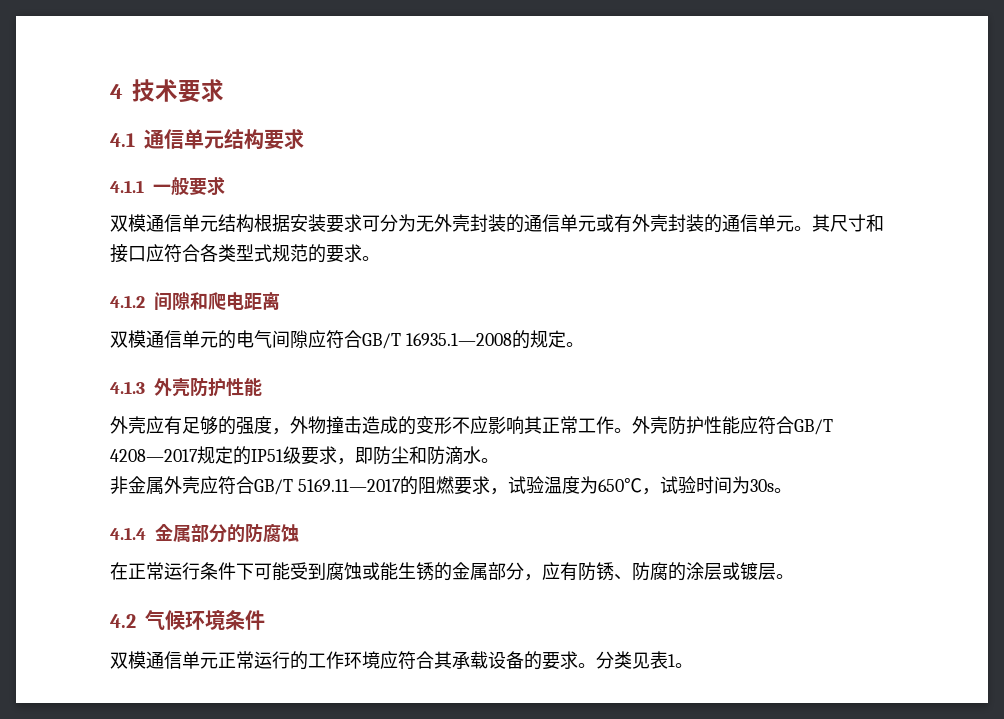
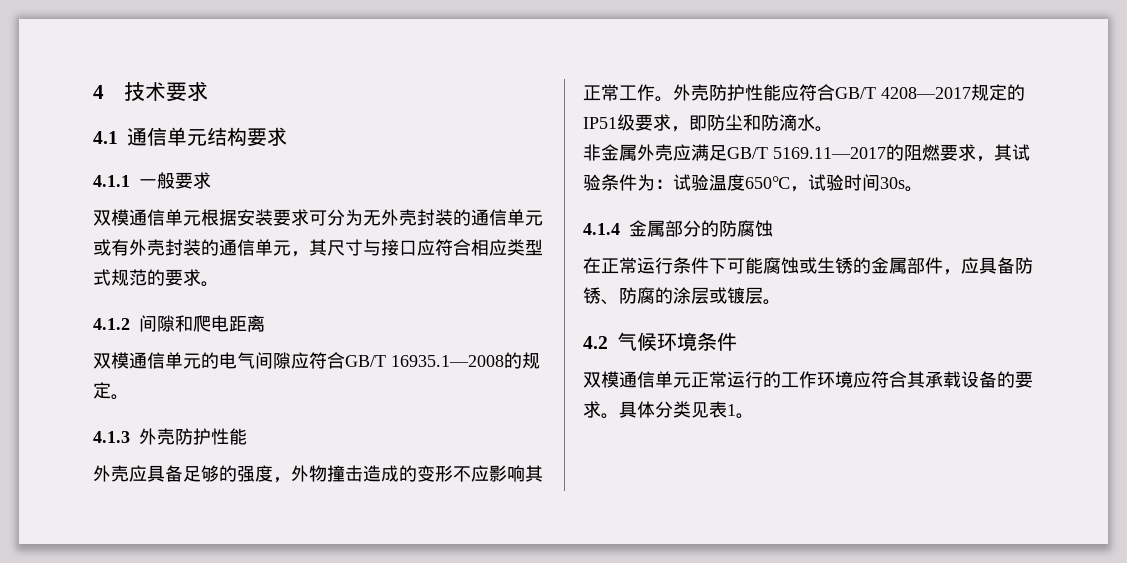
- 双模通信单元结构根据安装要求可分为无外壳封装的通信单元或有外壳封装的通信单元。其尺寸和接口应符合各类型式规范的要求。
+ 双模通信单元根据安装要求可分为无外壳封装的通信单元或有外壳封装的通信单元，其尺寸与接口应符合相应类型式规范的要求。
- 外壳应有足够的强度，外物撞击造成的变形不应影响其正常工作。
+ 外壳应具备足够的强度，外物撞击造成的变形不应影响其正常工作。
- 非金属外壳应符合GB/T 5169.11—2017的阻燃要求，试验温度为650℃，试验时间为30s。
+ 非金属外壳应满足GB/T 5169.11—2017的阻燃要求，其试验条件为：试验温度650℃，试验时间30s。
- 在正常运行条件下可能受到腐蚀或能生锈的金属部分，应有防锈、防腐的涂层或镀层。
+ 在正常运行条件下可能腐蚀或生锈的金属部件，应具备防锈、防腐的涂层或镀层。
- 分类见表1。
+ 具体分类见表1。

